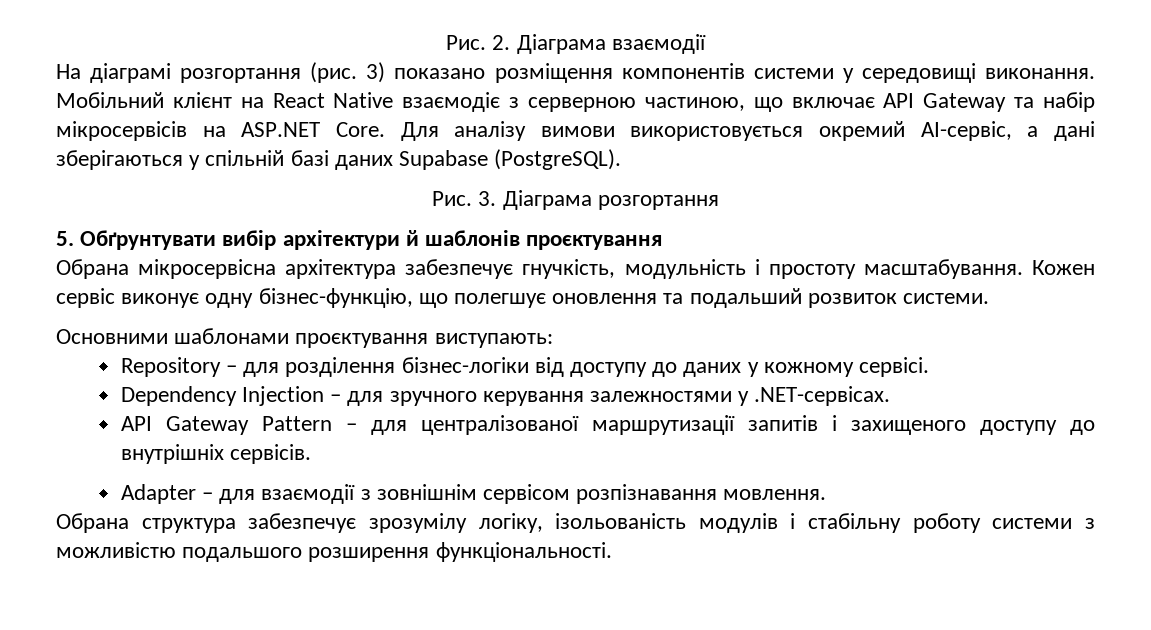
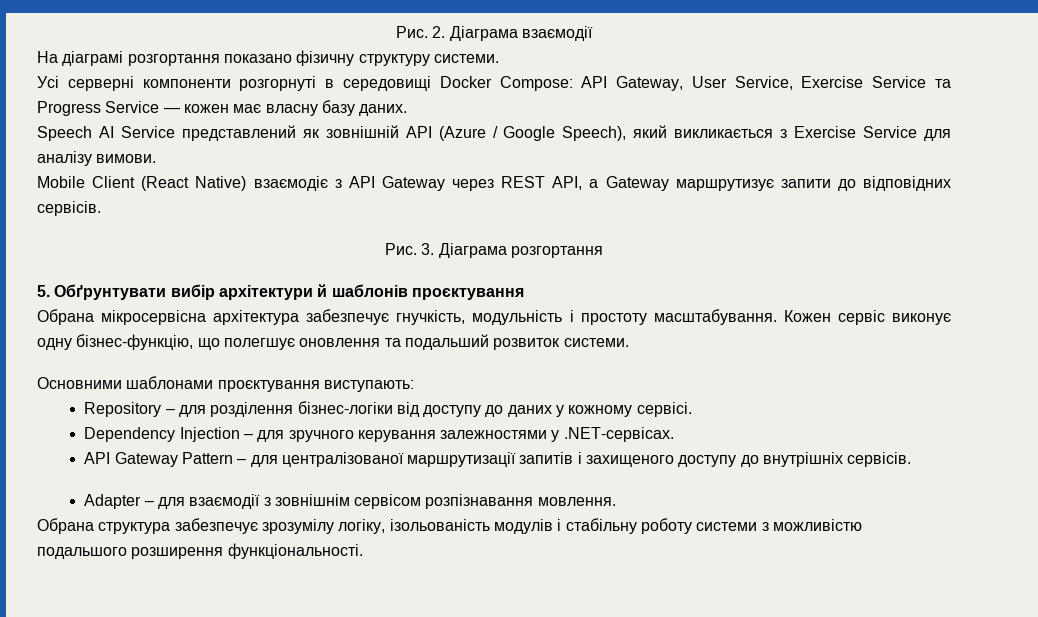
- На діаграмі розгортання (рис. 3) показано розміщення компонентів системи у середовищі виконання. Мобільний клієнт на React Native взаємодіє з серверною частиною, що включає API Gateway та набір мікросервісів на ASP.NET Core. Для аналізу вимови використовується окремий AI-сервіс, а дані зберігаються у спільній базі даних Supabase (PostgreSQL).
+ На діаграмі розгортання показано фізичну структуру системи.
+ Усі серверні компоненти розгорнуті в середовищі Docker Compose: API Gateway, User Service, Exercise Service та Progress Service — кожен має власну базу даних.
+ Speech AI Service представлений як зовнішній API (Azure / Google Speech), який викликається з Exercise Service для аналізу вимови.
+ Mobile Client (React Native) взаємодіє з API Gateway через REST API, а Gateway маршрутизує запити до відповідних сервісів.

